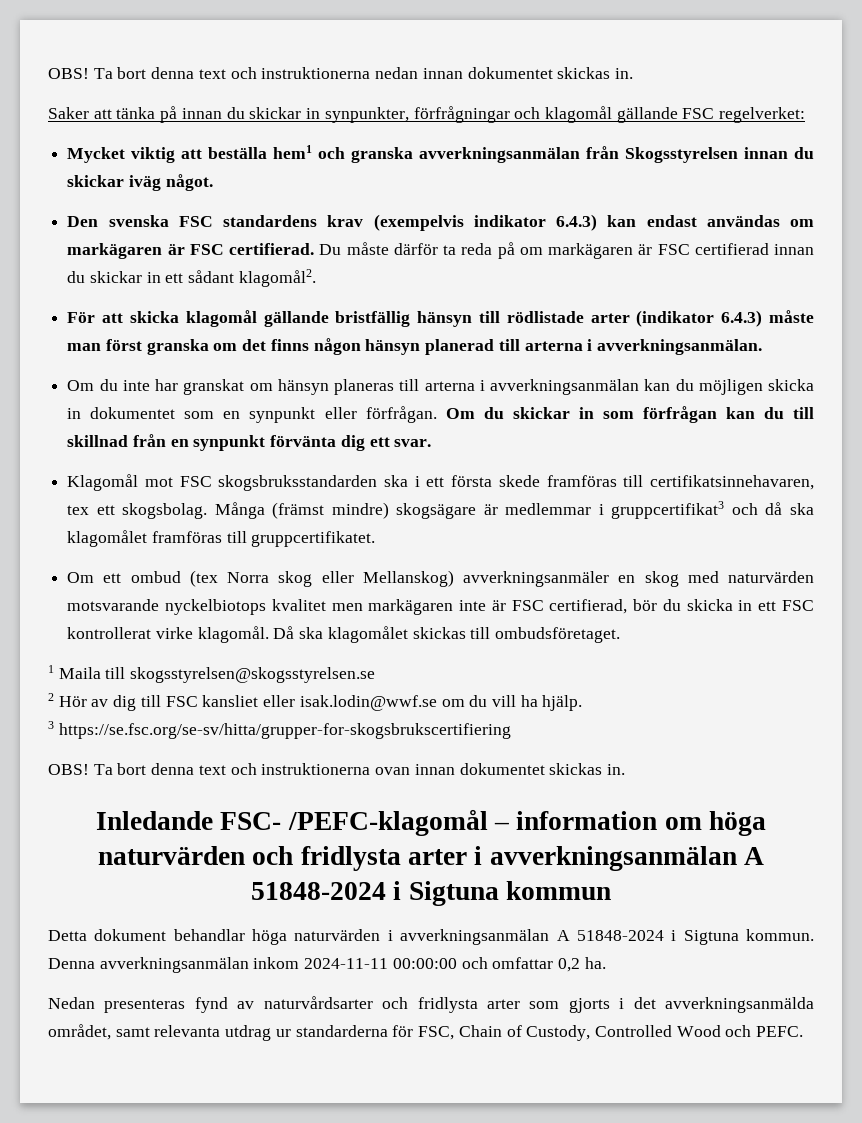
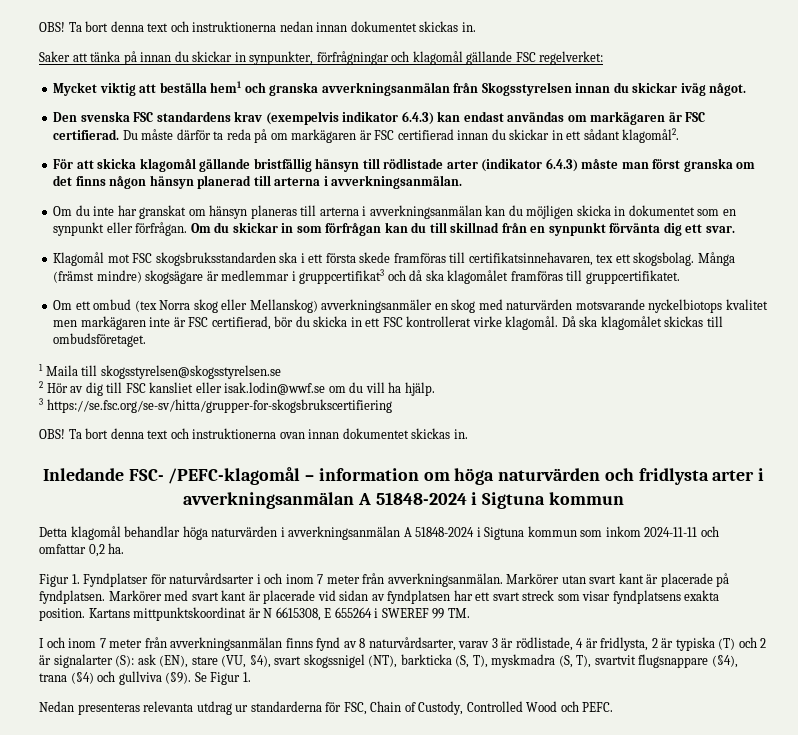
- Detta dokument behandlar höga naturvärden i avverkningsanmälan A 51848-2024 i Sigtuna kommun. Denna avverkningsanmälan inkom 2024-11-11 00:00:00 och omfattar 0,2 ha.
+ Detta klagomål behandlar höga naturvärden i avverkningsanmälan A 51848-2024 i Sigtuna kommun som inkom 2024-11-11 och omfattar 0,2 ha.
- Nedan presenteras fynd av naturvårdsarter och fridlysta arter som gjorts i det avverkningsanmälda området, samt relevanta utdrag ur standarderna för FSC, Chain of Custody, Controlled Wood och PEFC.
+ Figur 1. Fyndplatser för naturvårdsarter i och inom 7 meter från avverkningsanmälan. Markörer utan svart kant är placerade på fyndplatsen. Markörer med svart kant är placerade vid sidan av fyndplatsen har ett svart streck som visar fyndplatsens exakta position. Kartans mittpunktskoordinat är N 6615308, E 655264 i SWEREF 99 TM.
+ I och inom 7 meter från avverkningsanmälan finns fynd av 8 naturvårdsarter, varav 3 är rödlistade, 4 är fridlysta, 2 är typiska (T) och 2 är signalarter (S): ask (EN), stare (VU, §4), svart skogssnigel (NT), barkticka (S, T), myskmadra (S, T), svartvit flugsnappare (§4), trana (§4) och gullviva (§9). Se Figur 1.
+ Nedan presenteras relevanta utdrag ur standarderna för FSC, Chain of Custody, Controlled Wood och PEFC.

